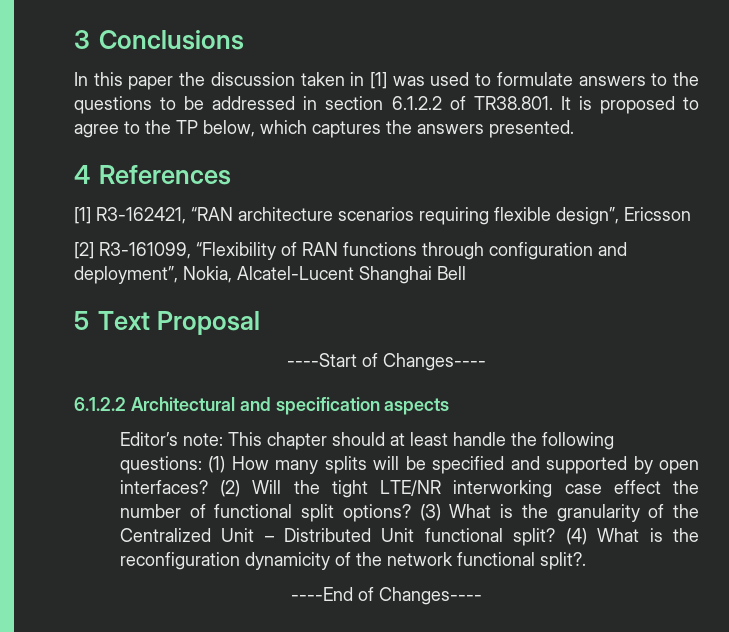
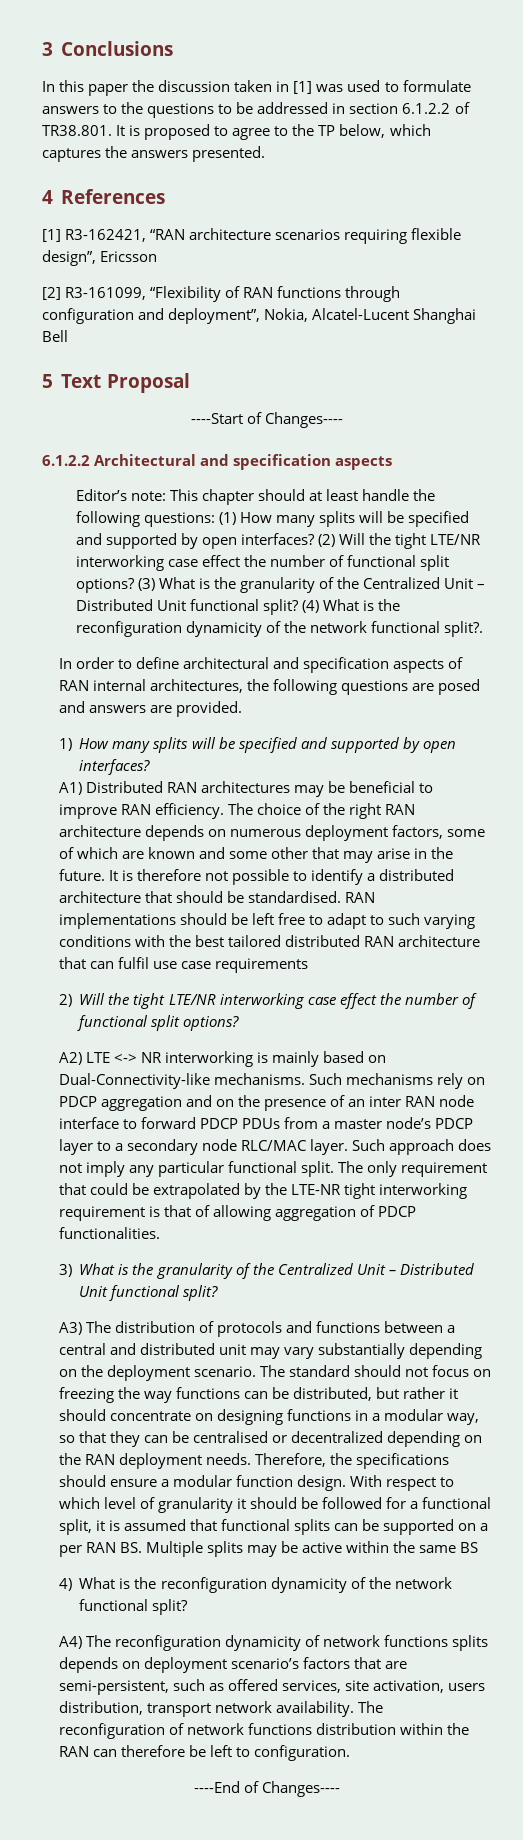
+ In order to define architectural and specification aspects of RAN internal architectures, the following questions are posed and answers are provided.
+ 1) How many splits will be specified and supported by open interfaces?
+ A1) Distributed RAN architectures may be beneficial to improve RAN efficiency. The choice of the right RAN architecture depends on numerous deployment factors, some of which are known and some other that may arise in the future. It is therefore not possible to identify a distributed architecture that should be standardised. RAN implementations should be left free to adapt to such varying conditions with the best tailored distributed RAN architecture that can fulfil use case requirements
+ 2) Will the tight LTE/NR interworking case effect the number of functional split options?
+ A2) LTE <-> NR interworking is mainly based on Dual-Connectivity-like mechanisms. Such mechanisms rely on PDCP aggregation and on the presence of an inter RAN node interface to forward PDCP PDUs from a master node’s PDCP layer to a secondary node RLC/MAC layer. Such approach does not imply any particular functional split. The only requirement that could be extrapolated by the LTE-NR tight interworking requirement is that of allowing aggregation of PDCP functionalities.
+ 3) What is the granularity of the Centralized Unit – Distributed Unit functional split?
+ A3) The distribution of protocols and functions between a central and distributed unit may vary substantially depending on the deployment scenario. The standard should not focus on freezing the way functions can be distributed, but rather it should concentrate on designing functions in a modular way, so that they can be centralised or decentralized depending on the RAN deployment needs. Therefore, the specifications should ensure a modular function design. With respect to which level of granularity it should be followed for a functional split, it is assumed that functional splits can be supported on a per RAN BS. Multiple splits may be active within the same BS
+ 4) What is the reconfiguration dynamicity of the network functional split?
+ A4) The reconfiguration dynamicity of network functions splits depends on deployment scenario’s factors that are semi-persistent, such as offered services, site activation, users distribution, transport network availability. The reconfiguration of network functions distribution within the RAN can therefore be left to configuration.

